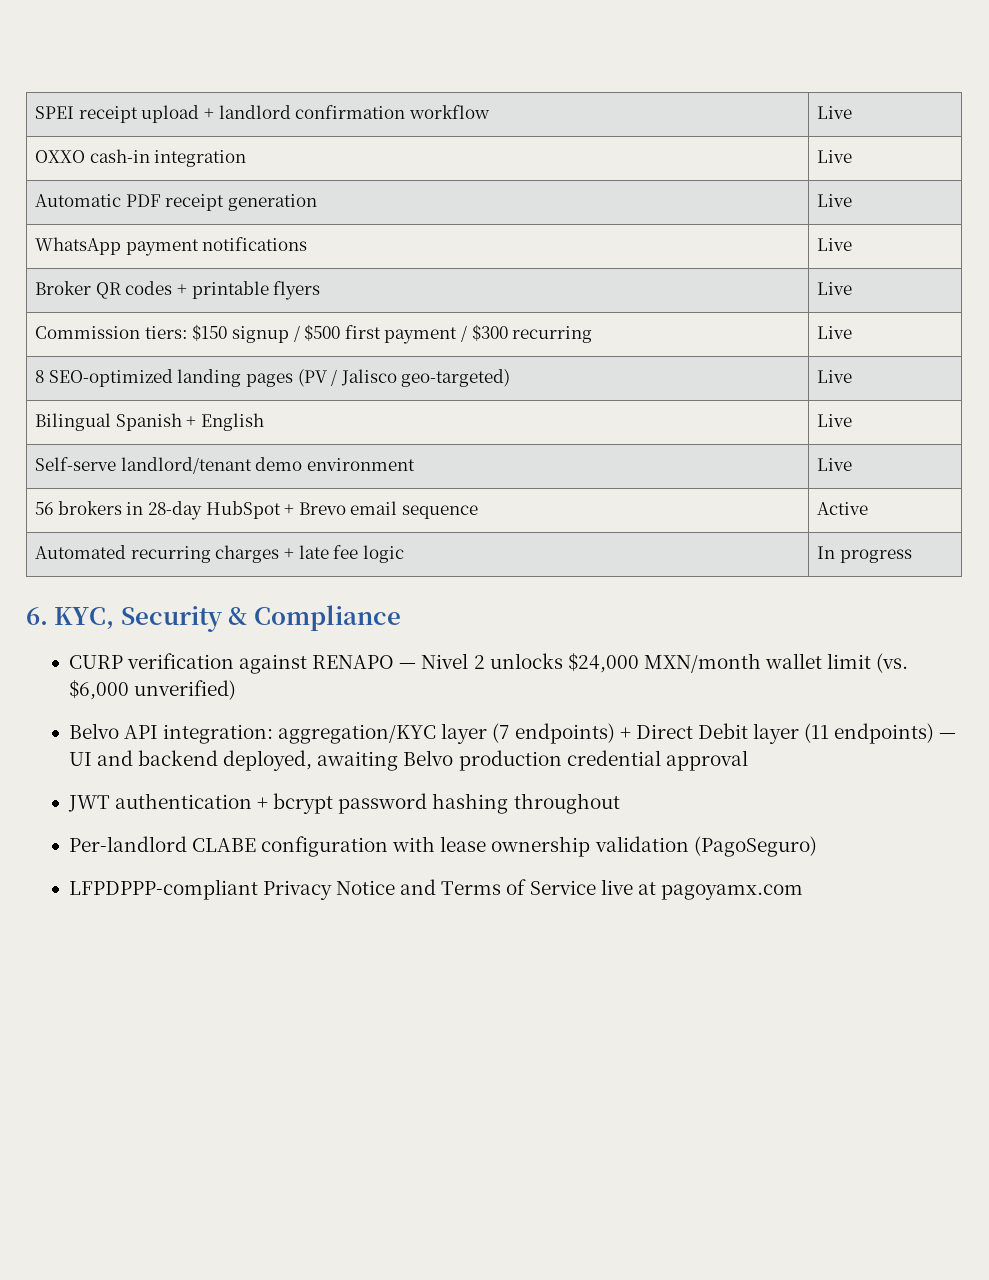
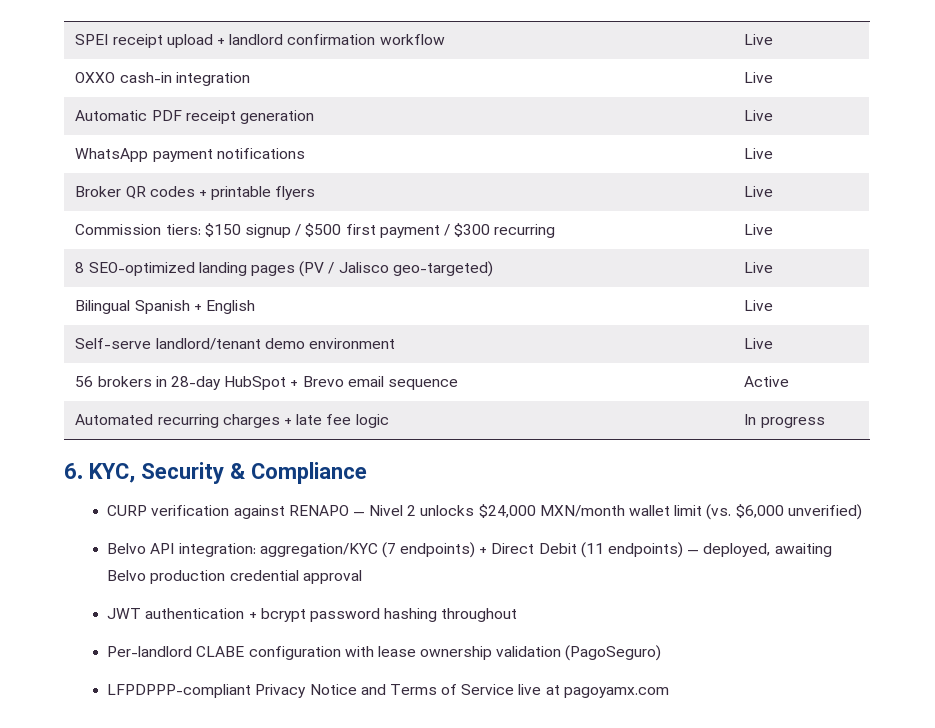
- Belvo API integration: aggregation/KYC layer (7 endpoints) + Direct Debit layer (11 endpoints) — UI and backend deployed, awaiting Belvo production credential approval
+ Belvo API integration: aggregation/KYC (7 endpoints) + Direct Debit (11 endpoints) — deployed, awaiting Belvo production credential approval

